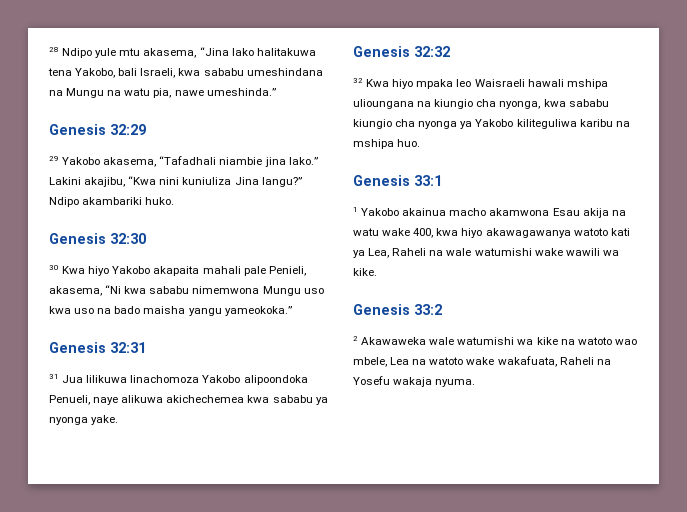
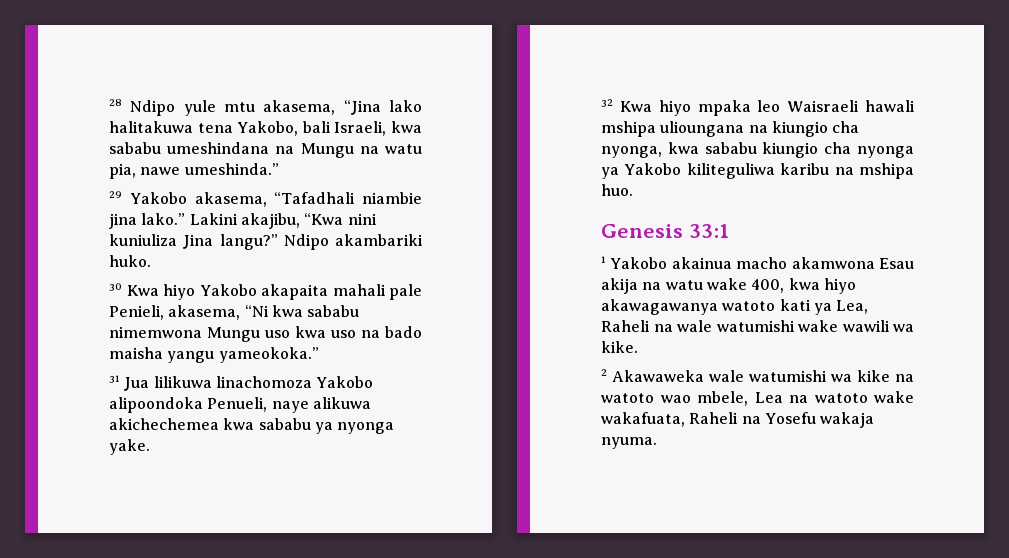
- Genesis 32:29
- Genesis 32:30
- Genesis 32:31
- Genesis 32:32
- Genesis 33:2

